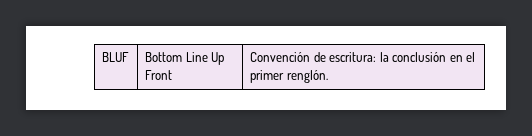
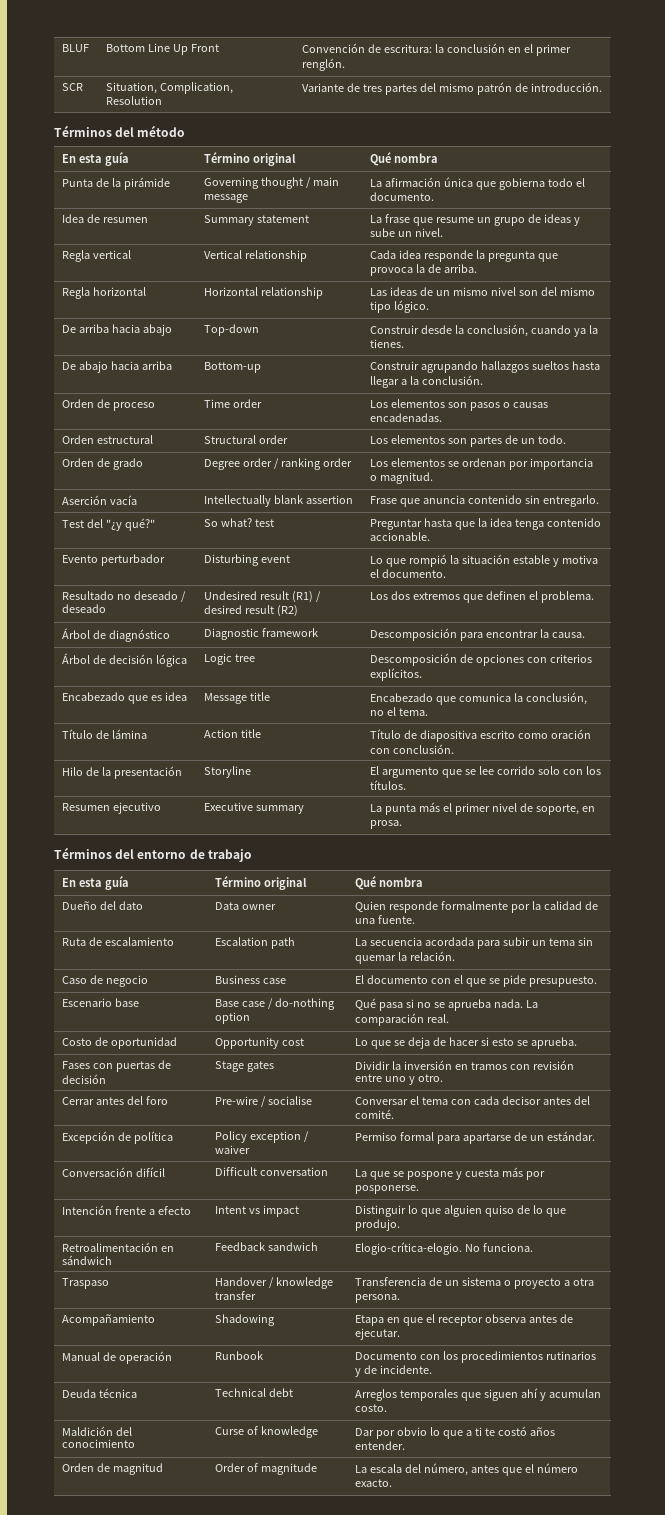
+ SCR | Situation, Complication, Resolution | Variante de tres partes del mismo patrón de introducción.
+ Términos del método
+ En esta guía | Término original | Qué nombra
+ Punta de la pirámide | Governing thought / main message | La afirmación única que gobierna todo el documento.
+ Idea de resumen | Summary statement | La frase que resume un grupo de ideas y sube un nivel.
+ Regla vertical | Vertical relationship | Cada idea responde la pregunta que provoca la de arriba.
+ Regla horizontal | Horizontal relationship | Las ideas de un mismo nivel son del mismo tipo lógico.
+ De arriba hacia abajo | Top-down | Construir desde la conclusión, cuando ya la tienes.
+ De abajo hacia arriba | Bottom-up | Construir agrupando hallazgos sueltos hasta llegar a la conclusión.
+ Orden de proceso | Time order | Los elementos son pasos o causas encadenadas.
+ Orden estructural | Structural order | Los elementos son partes de un todo.
+ Orden de grado | Degree order / ranking order | Los elementos se ordenan por importancia o magnitud.
+ Aserción vacía | Intellectually blank assertion | Frase que anuncia contenido sin entregarlo.
+ Test del "¿y qué?" | So what? test | Preguntar hasta que la idea tenga contenido accionable.
+ Evento perturbador | Disturbing event | Lo que rompió la situación estable y motiva el documento.
+ Resultado no deseado / deseado | Undesired result (R1) / desired result (R2) | Los dos extremos que definen el problema.
+ Árbol de diagnóstico | Diagnostic framework | Descomposición para encontrar la causa.
+ Árbol de decisión lógica | Logic tree | Descomposición de opciones con criterios explícitos.
+ Encabezado que es idea | Message title | Encabezado que comunica la conclusión, no el tema.
+ Título de lámina | Action title | Título de diapositiva escrito como oración con conclusión.
+ Hilo de la presentación | Storyline | El argumento que se lee corrido solo con los títulos.
+ Resumen ejecutivo | Executive summary | La punta más el primer nivel de soporte, en prosa.
+ Términos del entorno de trabajo
+ En esta guía | Término original | Qué nombra
+ Dueño del dato | Data owner | Quien responde formalmente por la calidad de una fuente.
+ Ruta de escalamiento | Escalation path | La secuencia acordada para subir un tema sin quemar la relación.
+ Caso de negocio | Business case | El documento con el que se pide presupuesto.
+ Escenario base | Base case / do-nothing option | Qué pasa si no se aprueba nada. La comparación real.
+ Costo de oportunidad | Opportunity cost | Lo que se deja de hacer si esto se aprueba.
+ Fases con puertas de decisión | Stage gates | Dividir la inversión en tramos con revisión entre uno y otro.
+ Cerrar antes del foro | Pre-wire / socialise | Conversar el tema con cada decisor antes del comité.
+ Excepción de política | Policy exception / waiver | Permiso formal para apartarse de un estándar.
+ Conversación difícil | Difficult conversation | La que se pospone y cuesta más por posponerse.
+ Intención frente a efecto | Intent vs impact | Distinguir lo que alguien quiso de lo que produjo.
+ Retroalimentación en sándwich | Feedback sandwich | Elogio-crítica-elogio. No funciona.
+ Traspaso | Handover / knowledge transfer | Transferencia de un sistema o proyecto a otra persona.
+ Acompañamiento | Shadowing | Etapa en que el receptor observa antes de ejecutar.
+ Manual de operación | Runbook | Documento con los procedimientos rutinarios y de incidente.
+ Deuda técnica | Technical debt | Arreglos temporales que siguen ahí y acumulan costo.
+ Maldición del conocimiento | Curse of knowledge | Dar por obvio lo que a ti te costó años entender.
+ Orden de magnitud | Order of magnitude | La escala del número, antes que el número exacto.

